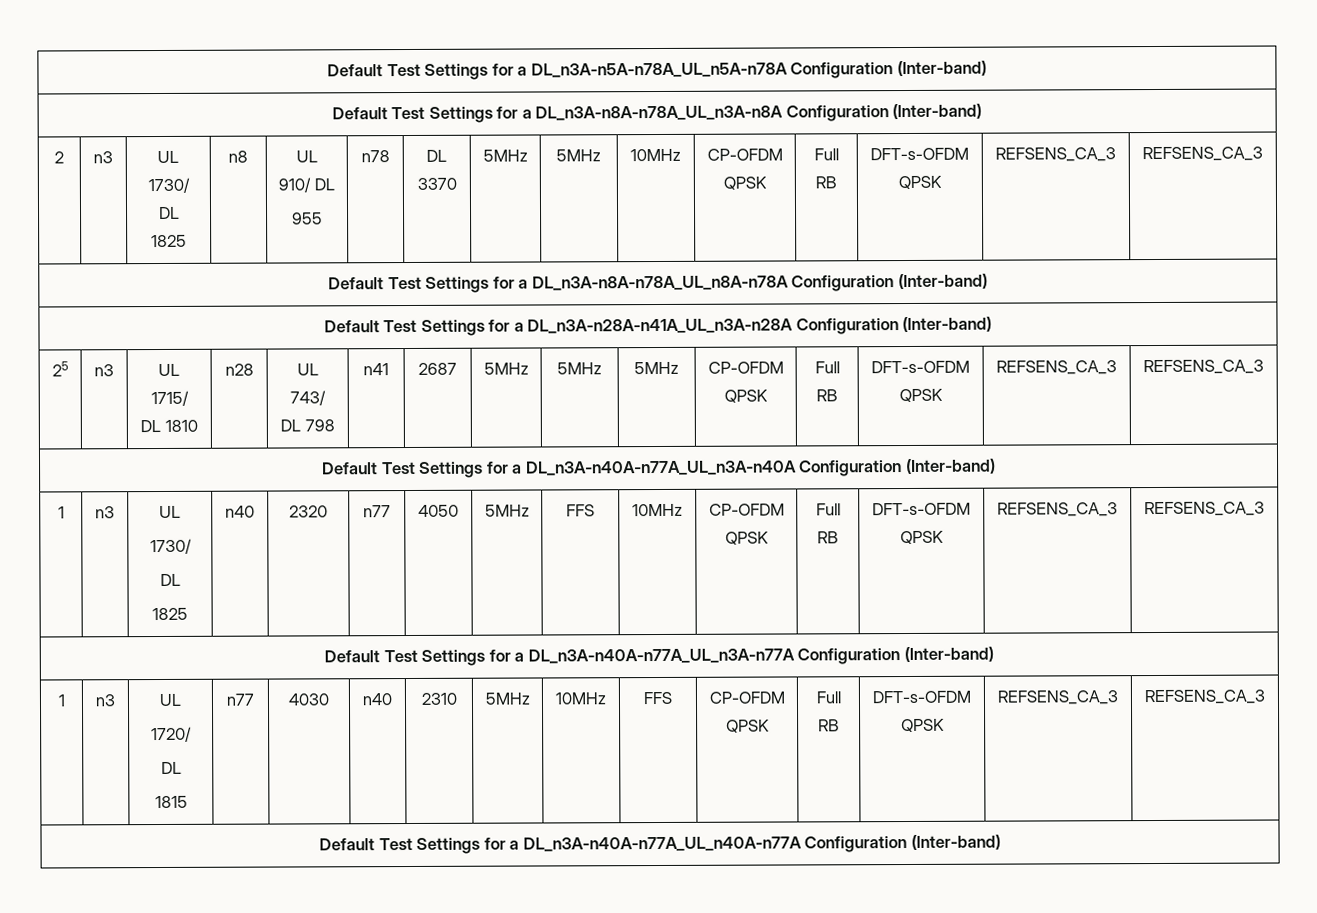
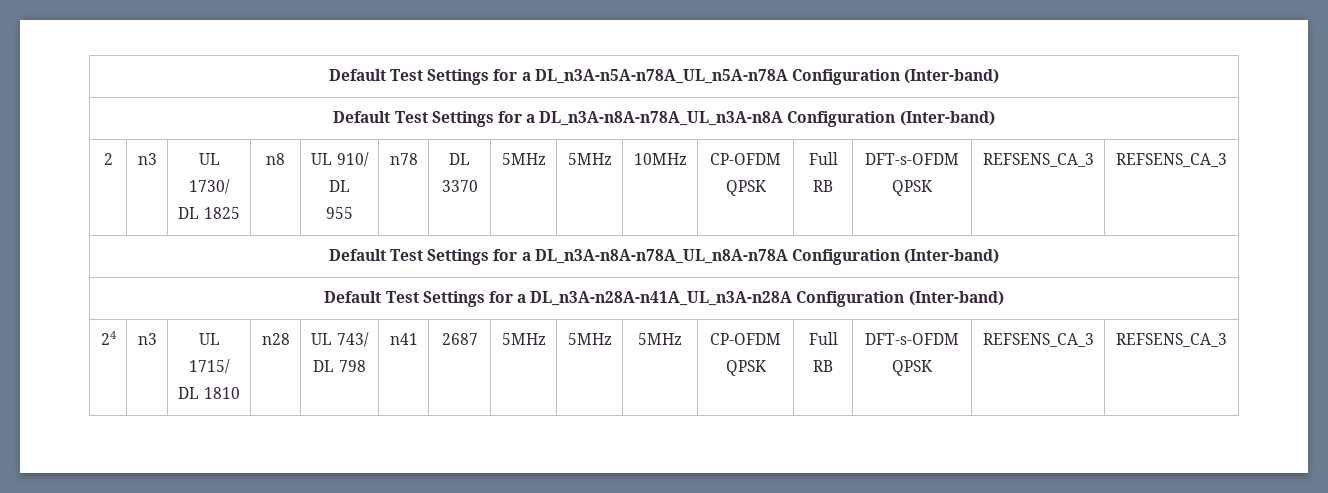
- 25 | n3 | UL 1715/ DL 1810 | n28 | UL 743/ DL 798 | n41 | 2687 | 5MHz | 5MHz | 5MHz | CP-OFDM QPSK | Full RB | DFT-s-OFDM QPSK | REFSENS_CA_3 | REFSENS_CA_3
+ 24 | n3 | UL 1715/ DL 1810 | n28 | UL 743/ DL 798 | n41 | 2687 | 5MHz | 5MHz | 5MHz | CP-OFDM QPSK | Full RB | DFT-s-OFDM QPSK | REFSENS_CA_3 | REFSENS_CA_3
- Default Test Settings for a DL_n3A-n40A-n77A_UL_n3A-n40A Configuration (Inter-band)
- 1 | n3 | UL
- 1730/
- DL
- 1825 | n40 | 2320 | n77 | 4050 | 5MHz | FFS | 10MHz | CP-OFDM QPSK | Full RB | DFT-s-OFDM QPSK | REFSENS_CA_3 | REFSENS_CA_3
- Default Test Settings for a DL_n3A-n40A-n77A_UL_n3A-n77A Configuration (Inter-band)
- 1 | n3 | UL
- 1720/
- DL
- 1815 | n77 | 4030 | n40 | 2310 | 5MHz | 10MHz | FFS | CP-OFDM QPSK | Full RB | DFT-s-OFDM QPSK | REFSENS_CA_3 | REFSENS_CA_3
- Default Test Settings for a DL_n3A-n40A-n77A_UL_n40A-n77A Configuration (Inter-band)

